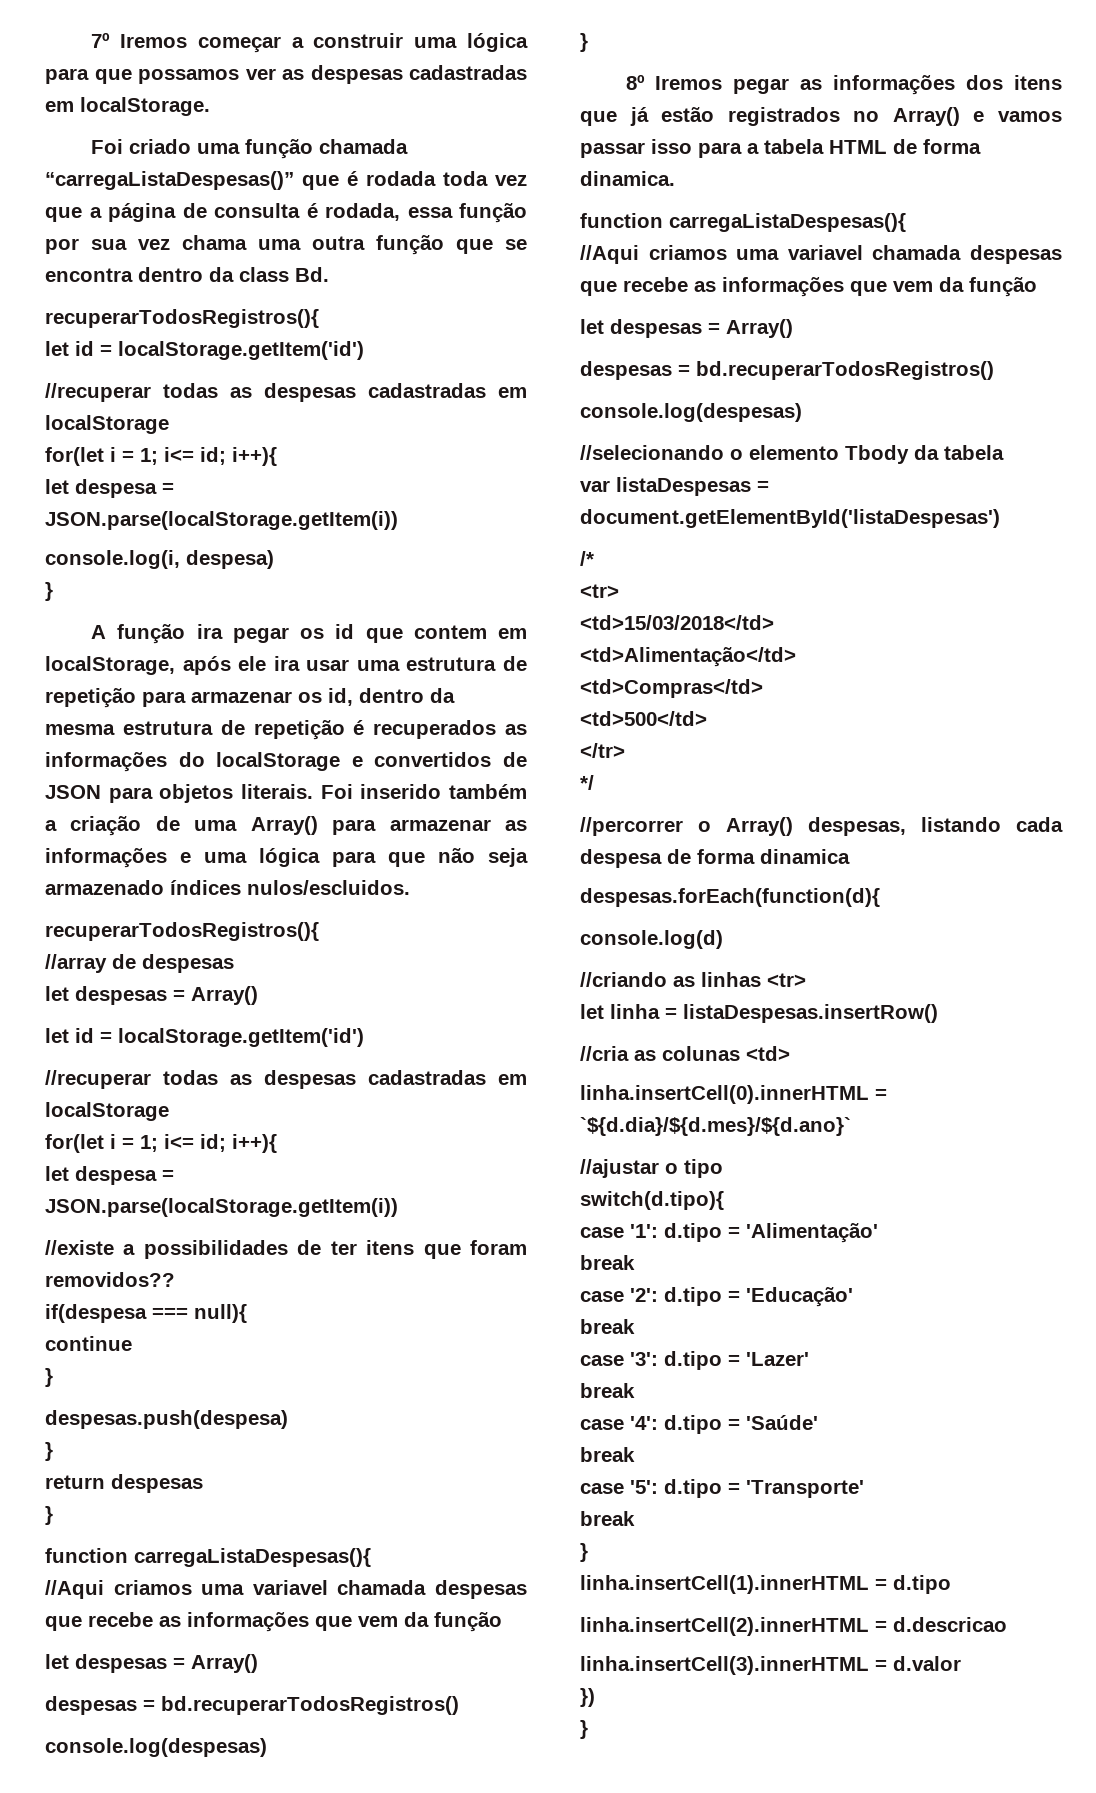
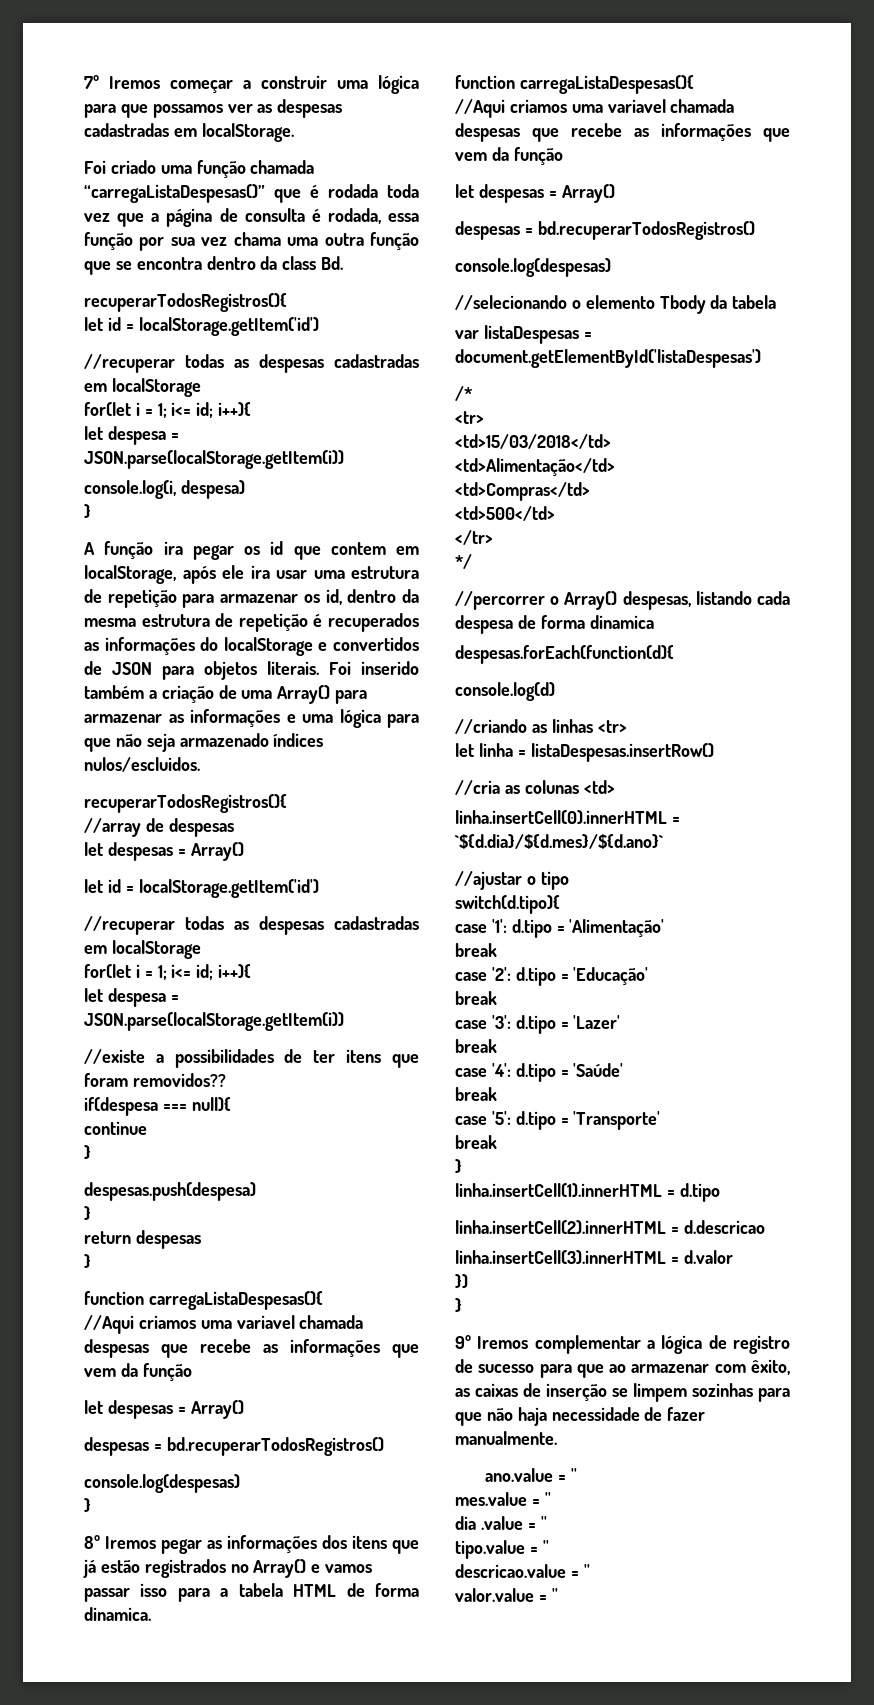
+ 9º Iremos complementar a lógica de registro de sucesso para que ao armazenar com êxito, as caixas de inserção se limpem sozinhas para que não haja necessidade de fazer manualmente.
+ ano.value = ''
+ mes.value = ''
+ dia .value = ''
+ tipo.value = ''
+ descricao.value = ''
+ valor.value = ''

